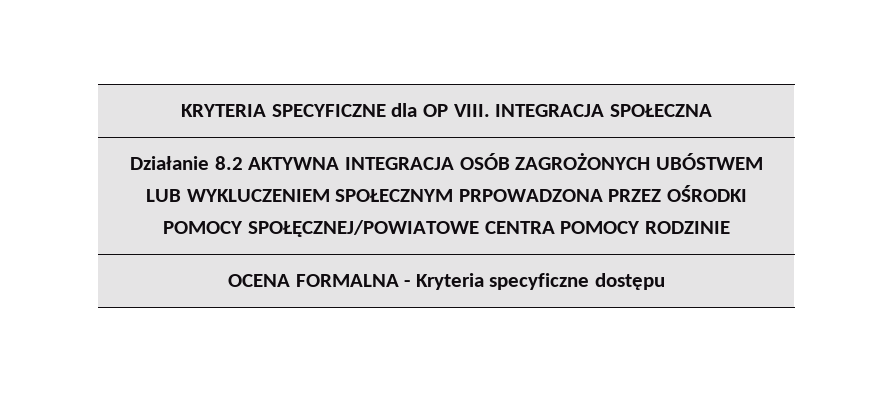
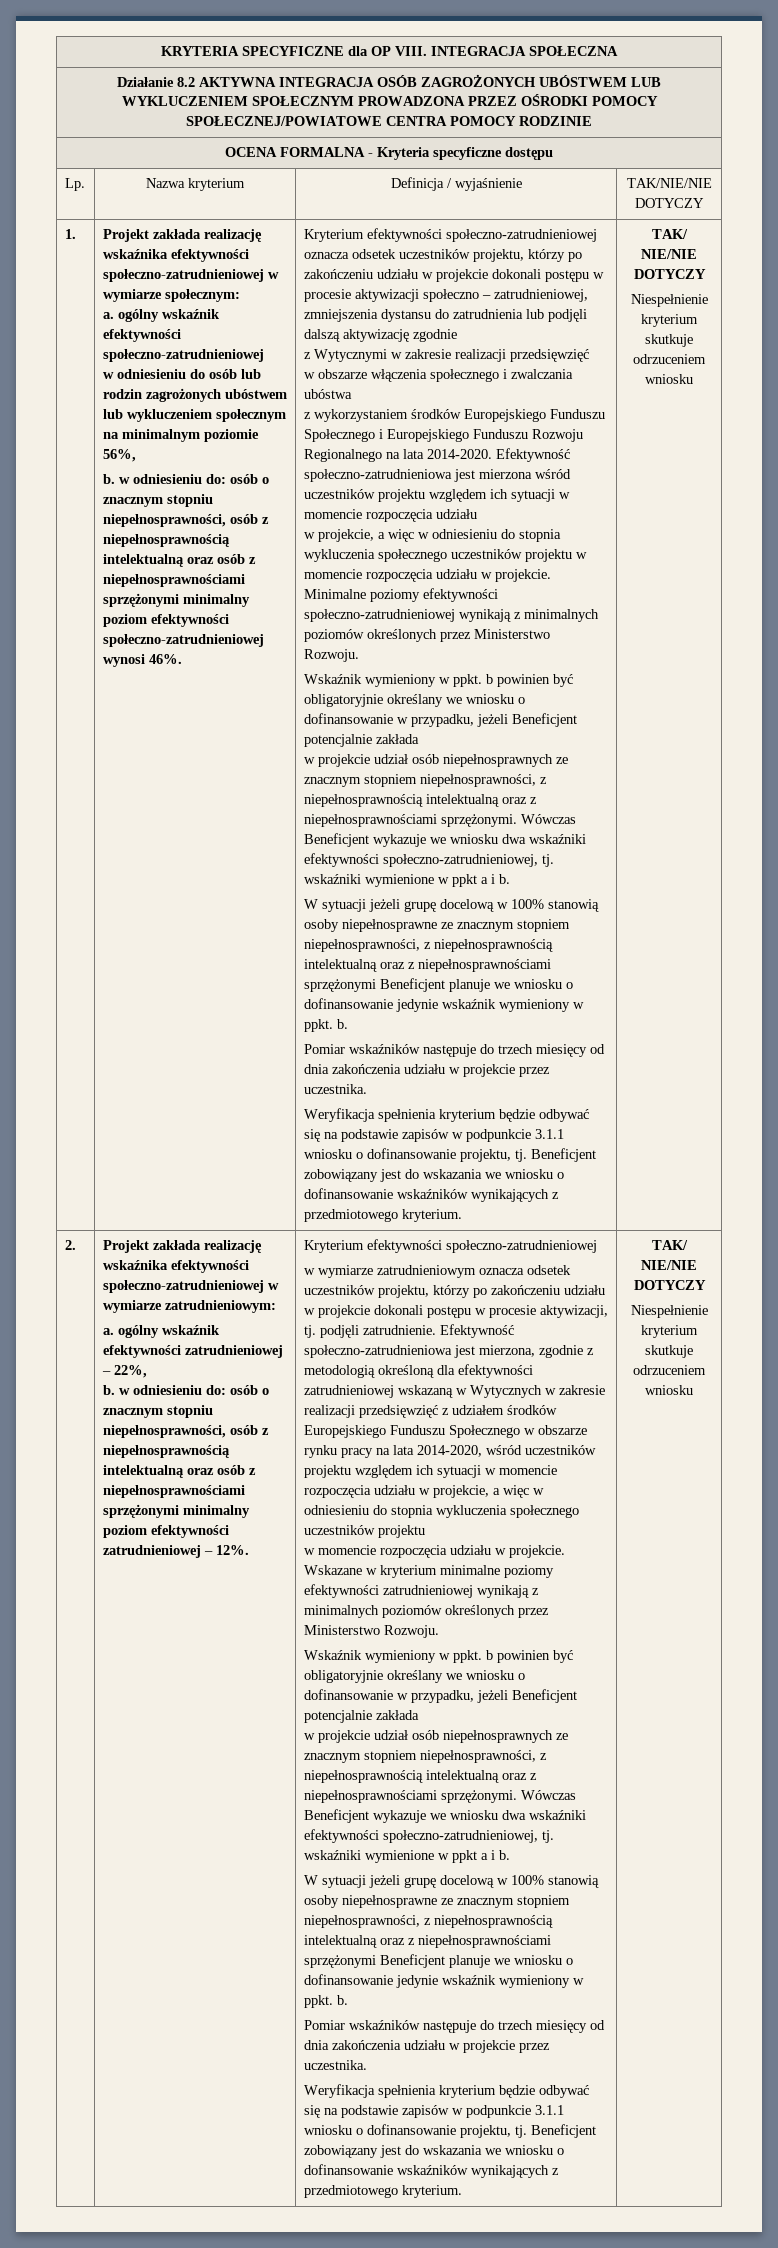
- Działanie 8.2 AKTYWNA INTEGRACJA OSÓB ZAGROŻONYCH UBÓSTWEM LUB WYKLUCZENIEM SPOŁECZNYM PRPOWADZONA PRZEZ OŚRODKI POMOCY SPOŁĘCZNEJ/POWIATOWE CENTRA POMOCY RODZINIE
+ Działanie 8.2 AKTYWNA INTEGRACJA OSÓB ZAGROŻONYCH UBÓSTWEM LUB WYKLUCZENIEM SPOŁECZNYM PROWADZONA PRZEZ OŚRODKI POMOCY SPOŁECZNEJ/POWIATOWE CENTRA POMOCY RODZINIE
+ Lp. | Nazwa kryterium | Definicja / wyjaśnienie | TAK/NIE/NIE DOTYCZY
+ 1. | Projekt zakłada realizację wskaźnika efektywności społeczno-zatrudnieniowej w wymiarze społecznym:
+ a. ogólny wskaźnik efektywności społeczno-zatrudnieniowej
+ w odniesieniu do osób lub rodzin zagrożonych ubóstwem lub wykluczeniem społecznym na minimalnym poziomie 56%,
+ b. w odniesieniu do: osób o znacznym stopniu niepełnosprawności, osób z niepełnosprawnością intelektualną oraz osób z niepełnosprawnościami sprzężonymi minimalny poziom efektywności społeczno-zatrudnieniowej wynosi 46%. | Kryterium efektywności społeczno-zatrudnieniowej oznacza odsetek uczestników projektu, którzy po zakończeniu udziału w projekcie dokonali postępu w procesie aktywizacji społeczno – zatrudnieniowej, zmniejszenia dystansu do zatrudnienia lub podjęli dalszą aktywizację zgodnie
+ z Wytycznymi w zakresie realizacji przedsięwzięć
+ w obszarze włączenia społecznego i zwalczania ubóstwa
+ z wykorzystaniem środków Europejskiego Funduszu Społecznego i Europejskiego Funduszu Rozwoju Regionalnego na lata 2014-2020. Efektywność społeczno-zatrudnieniowa jest mierzona wśród uczestników projektu względem ich sytuacji w momencie rozpoczęcia udziału
+ w projekcie, a więc w odniesieniu do stopnia wykluczenia społecznego uczestników projektu w momencie rozpoczęcia udziału w projekcie. Minimalne poziomy efektywności społeczno-zatrudnieniowej wynikają z minimalnych poziomów określonych przez Ministerstwo Rozwoju.
+ Wskaźnik wymieniony w ppkt. b powinien być obligatoryjnie określany we wniosku o dofinansowanie w przypadku, jeżeli Beneficjent potencjalnie zakłada
+ w projekcie udział osób niepełnosprawnych ze znacznym stopniem niepełnosprawności, z niepełnosprawnością intelektualną oraz z niepełnosprawnościami sprzężonymi. Wówczas Beneficjent wykazuje we wniosku dwa wskaźniki efektywności społeczno-zatrudnieniowej, tj. wskaźniki wymienione w ppkt a i b.
+ W sytuacji jeżeli grupę docelową w 100% stanowią osoby niepełnosprawne ze znacznym stopniem niepełnosprawności, z niepełnosprawnością intelektualną oraz z niepełnosprawnościami sprzężonymi Beneficjent planuje we wniosku o dofinansowanie jedynie wskaźnik wymieniony w ppkt. b.
+ Pomiar wskaźników następuje do trzech miesięcy od dnia zakończenia udziału w projekcie przez uczestnika.
+ Weryfikacja spełnienia kryterium będzie odbywać się na podstawie zapisów w podpunkcie 3.1.1 wniosku o dofinansowanie projektu, tj. Beneficjent zobowiązany jest do wskazania we wniosku o dofinansowanie wskaźników wynikających z przedmiotowego kryterium. | TAK/ NIE/NIE DOTYCZY
+ Niespełnienie kryterium skutkuje odrzuceniem wniosku
+ 2. | Projekt zakłada realizację wskaźnika efektywności społeczno-zatrudnieniowej w wymiarze zatrudnieniowym:
+ a. ogólny wskaźnik efektywności zatrudnieniowej – 22%,
+ b. w odniesieniu do: osób o znacznym stopniu niepełnosprawności, osób z niepełnosprawnością intelektualną oraz osób z niepełnosprawnościami sprzężonymi minimalny poziom efektywności zatrudnieniowej – 12%. | Kryterium efektywności społeczno-zatrudnieniowej
+ w wymiarze zatrudnieniowym oznacza odsetek uczestników projektu, którzy po zakończeniu udziału w projekcie dokonali postępu w procesie aktywizacji, tj. podjęli zatrudnienie. Efektywność społeczno-zatrudnieniowa jest mierzona, zgodnie z metodologią określoną dla efektywności zatrudnieniowej wskazaną w Wytycznych w zakresie realizacji przedsięwzięć z udziałem środków Europejskiego Funduszu Społecznego w obszarze rynku pracy na lata 2014-2020, wśród uczestników projektu względem ich sytuacji w momencie rozpoczęcia udziału w projekcie, a więc w odniesieniu do stopnia wykluczenia społecznego uczestników projektu
+ w momencie rozpoczęcia udziału w projekcie. Wskazane w kryterium minimalne poziomy efektywności zatrudnieniowej wynikają z minimalnych poziomów określonych przez Ministerstwo Rozwoju.
+ Wskaźnik wymieniony w ppkt. b powinien być obligatoryjnie określany we wniosku o dofinansowanie w przypadku, jeżeli Beneficjent potencjalnie zakłada
+ w projekcie udział osób niepełnosprawnych ze znacznym stopniem niepełnosprawności, z niepełnosprawnością intelektualną oraz z niepełnosprawnościami sprzężonymi. Wówczas Beneficjent wykazuje we wniosku dwa wskaźniki efektywności społeczno-zatrudnieniowej, tj. wskaźniki wymienione w ppkt a i b.
+ W sytuacji jeżeli grupę docelową w 100% stanowią osoby niepełnosprawne ze znacznym stopniem niepełnosprawności, z niepełnosprawnością intelektualną oraz z niepełnosprawnościami sprzężonymi Beneficjent planuje we wniosku o dofinansowanie jedynie wskaźnik wymieniony w ppkt. b.
+ Pomiar wskaźników następuje do trzech miesięcy od dnia zakończenia udziału w projekcie przez uczestnika.
+ Weryfikacja spełnienia kryterium będzie odbywać się na podstawie zapisów w podpunkcie 3.1.1 wniosku o dofinansowanie projektu, tj. Beneficjent zobowiązany jest do wskazania we wniosku o dofinansowanie wskaźników wynikających z przedmiotowego kryterium. | TAK/ NIE/NIE DOTYCZY
+ Niespełnienie kryterium skutkuje odrzuceniem wniosku

